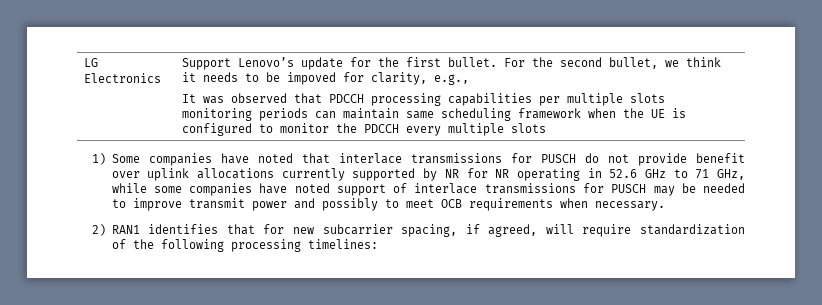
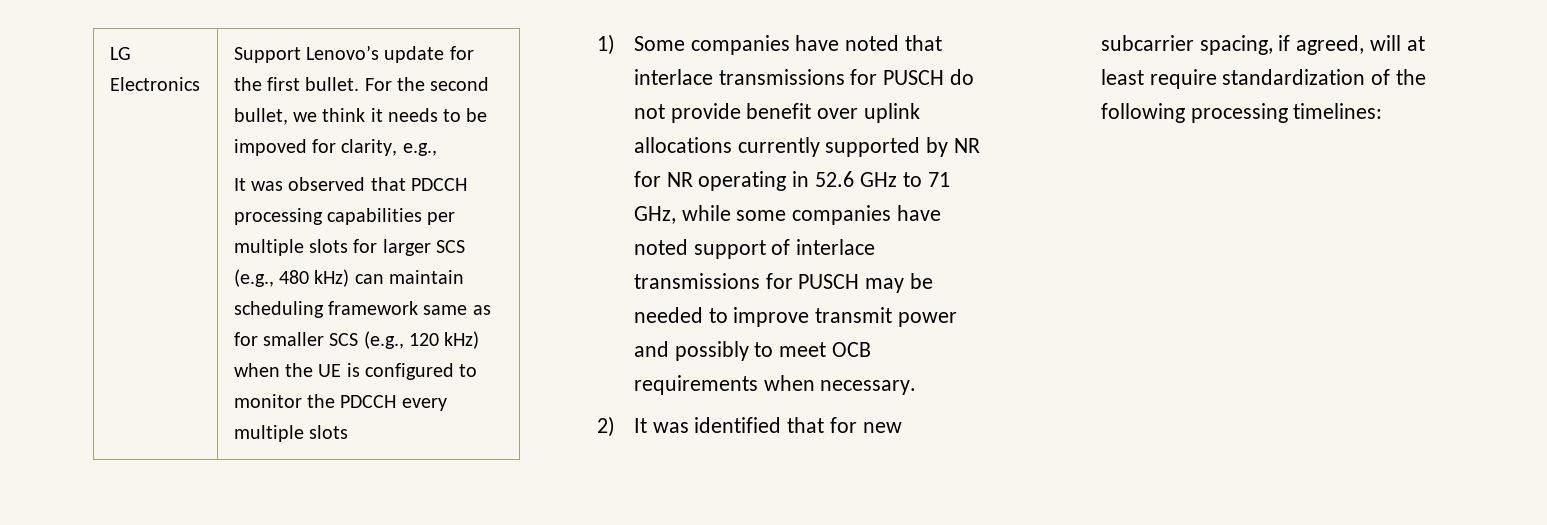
- It was observed that PDCCH processing capabilities per multiple slots monitoring periods can maintain same scheduling framework when the UE is configured to monitor the PDCCH every multiple slots
+ It was observed that PDCCH processing capabilities per multiple slots for larger SCS (e.g., 480 kHz) can maintain scheduling framework same as for smaller SCS (e.g., 120 kHz) when the UE is configured to monitor the PDCCH every multiple slots
- 2) RAN1 identifies that for new subcarrier spacing, if agreed, will require standardization of the following processing timelines:
+ 2) It was identified that for new subcarrier spacing, if agreed, will at least require standardization of the following processing timelines:

